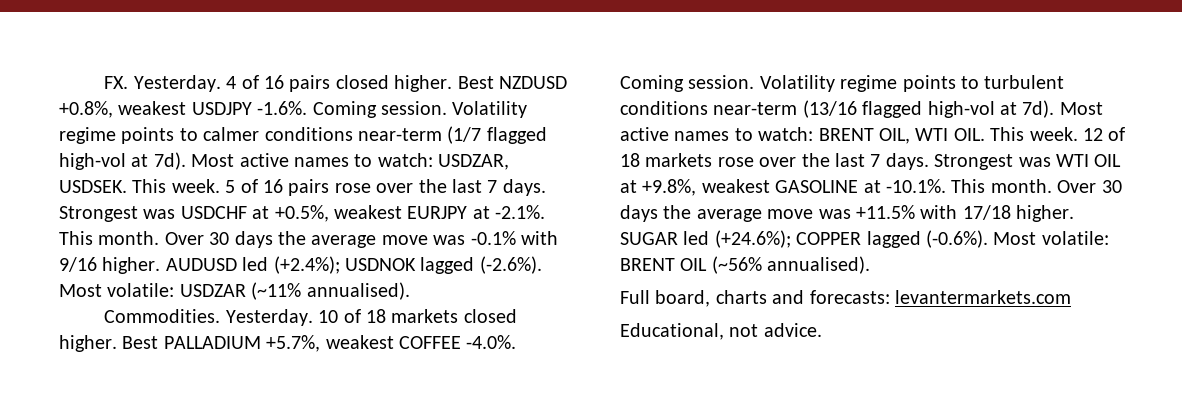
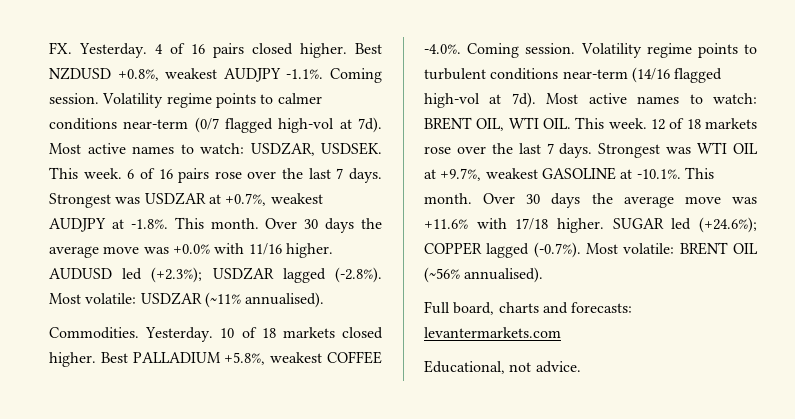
- Best NZDUSD +0.8%, weakest USDJPY -1.6%. Coming session.
+ Best NZDUSD +0.8%, weakest AUDJPY -1.1%. Coming session.
- Volatility regime points to calmer conditions near-term (1/7 flagged high-vol at 7d).
+ Volatility regime points to calmer conditions near-term (0/7 flagged high-vol at 7d).
- 5 of 16 pairs rose over the last 7 days.
+ 6 of 16 pairs rose over the last 7 days.
- Strongest was USDCHF at +0.5%, weakest EURJPY at -2.1%. This month. Over 30 days the average move was -0.1% with 9/16 higher. AUDUSD led (+2.4%); USDNOK lagged (-2.6%). Most volatile: USDZAR (~11% annualised).
+ Strongest was USDZAR at +0.7%, weakest AUDJPY at -1.8%. This month. Over 30 days the average move was +0.0% with 11/16 higher. AUDUSD led (+2.3%); USDZAR lagged (-2.8%). Most volatile: USDZAR (~11% annualised).
- Best PALLADIUM +5.7%, weakest COFFEE -4.0%. Coming session.
+ Best PALLADIUM +5.8%, weakest COFFEE -4.0%. Coming session.
- Volatility regime points to turbulent conditions near-term (13/16 flagged high-vol at 7d).
+ Volatility regime points to turbulent conditions near-term (14/16 flagged high-vol at 7d).
- Strongest was WTI OIL at +9.8%, weakest GASOLINE at -10.1%. This month.
+ Strongest was WTI OIL at +9.7%, weakest GASOLINE at -10.1%. This month.
- Over 30 days the average move was +11.5% with 17/18 higher.
+ Over 30 days the average move was +11.6% with 17/18 higher.
- SUGAR led (+24.6%); COPPER lagged (-0.6%). Most volatile: BRENT OIL (~56% annualised).
+ SUGAR led (+24.6%); COPPER lagged (-0.7%). Most volatile: BRENT OIL (~56% annualised).

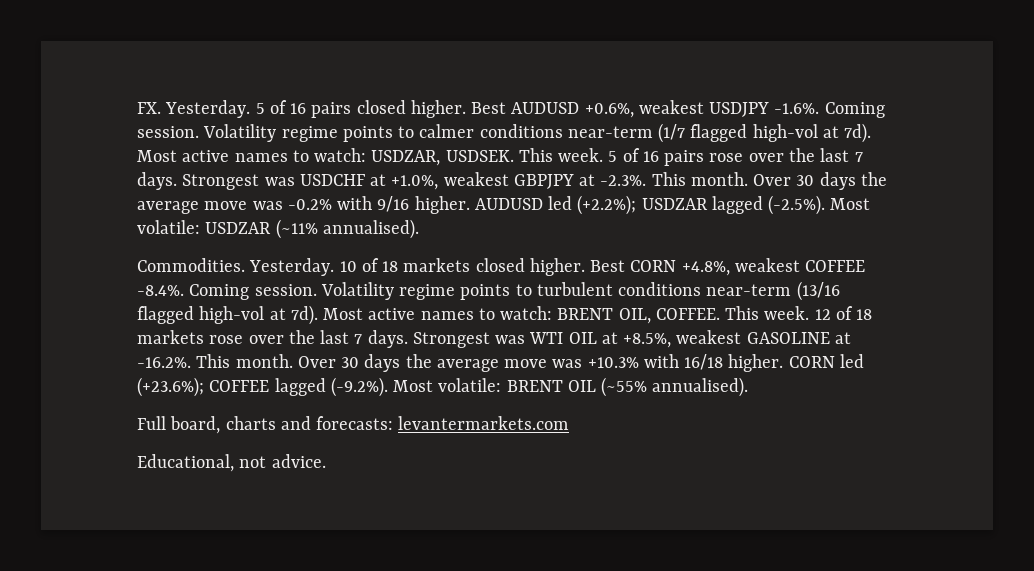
- 4 of 16 pairs closed higher.
+ 5 of 16 pairs closed higher.
- Best NZDUSD +0.8%, weakest AUDJPY -1.1%. Coming session.
+ Best AUDUSD +0.6%, weakest USDJPY -1.6%. Coming session.
- Volatility regime points to calmer conditions near-term (0/7 flagged high-vol at 7d).
+ Volatility regime points to calmer conditions near-term (1/7 flagged high-vol at 7d).
- 6 of 16 pairs rose over the last 7 days.
+ 5 of 16 pairs rose over the last 7 days.
- Strongest was USDZAR at +0.7%, weakest AUDJPY at -1.8%. This month. Over 30 days the average move was +0.0% with 11/16 higher.
+ Strongest was USDCHF at +1.0%, weakest GBPJPY at -2.3%. This month. Over 30 days the average move was -0.2% with 9/16 higher.
- AUDUSD led (+2.3%); USDZAR lagged (-2.8%). Most volatile: USDZAR (~11% annualised).
+ AUDUSD led (+2.2%); USDZAR lagged (-2.5%). Most volatile: USDZAR (~11% annualised).
- Best PALLADIUM +5.8%, weakest COFFEE -4.0%. Coming session.
+ Best CORN +4.8%, weakest COFFEE -8.4%. Coming session.
- Volatility regime points to turbulent conditions near-term (14/16 flagged high-vol at 7d).
+ Volatility regime points to turbulent conditions near-term (13/16 flagged high-vol at 7d).
- Most active names to watch: BRENT OIL, WTI OIL. This week.
+ Most active names to watch: BRENT OIL, COFFEE. This week.
- Strongest was WTI OIL at +9.7%, weakest GASOLINE at -10.1%. This month. Over 30 days the average move was +11.6% with 17/18 higher. SUGAR led (+24.6%); COPPER lagged (-0.7%). Most volatile: BRENT OIL (~56% annualised).
+ Strongest was WTI OIL at +8.5%, weakest GASOLINE at -16.2%. This month. Over 30 days the average move was +10.3% with 16/18 higher. CORN led (+23.6%); COFFEE lagged (-9.2%). Most volatile: BRENT OIL (~55% annualised).

